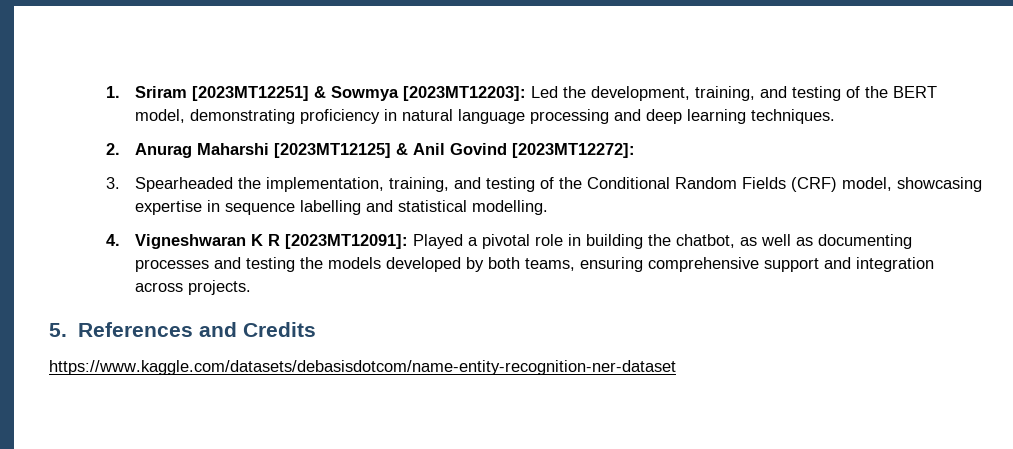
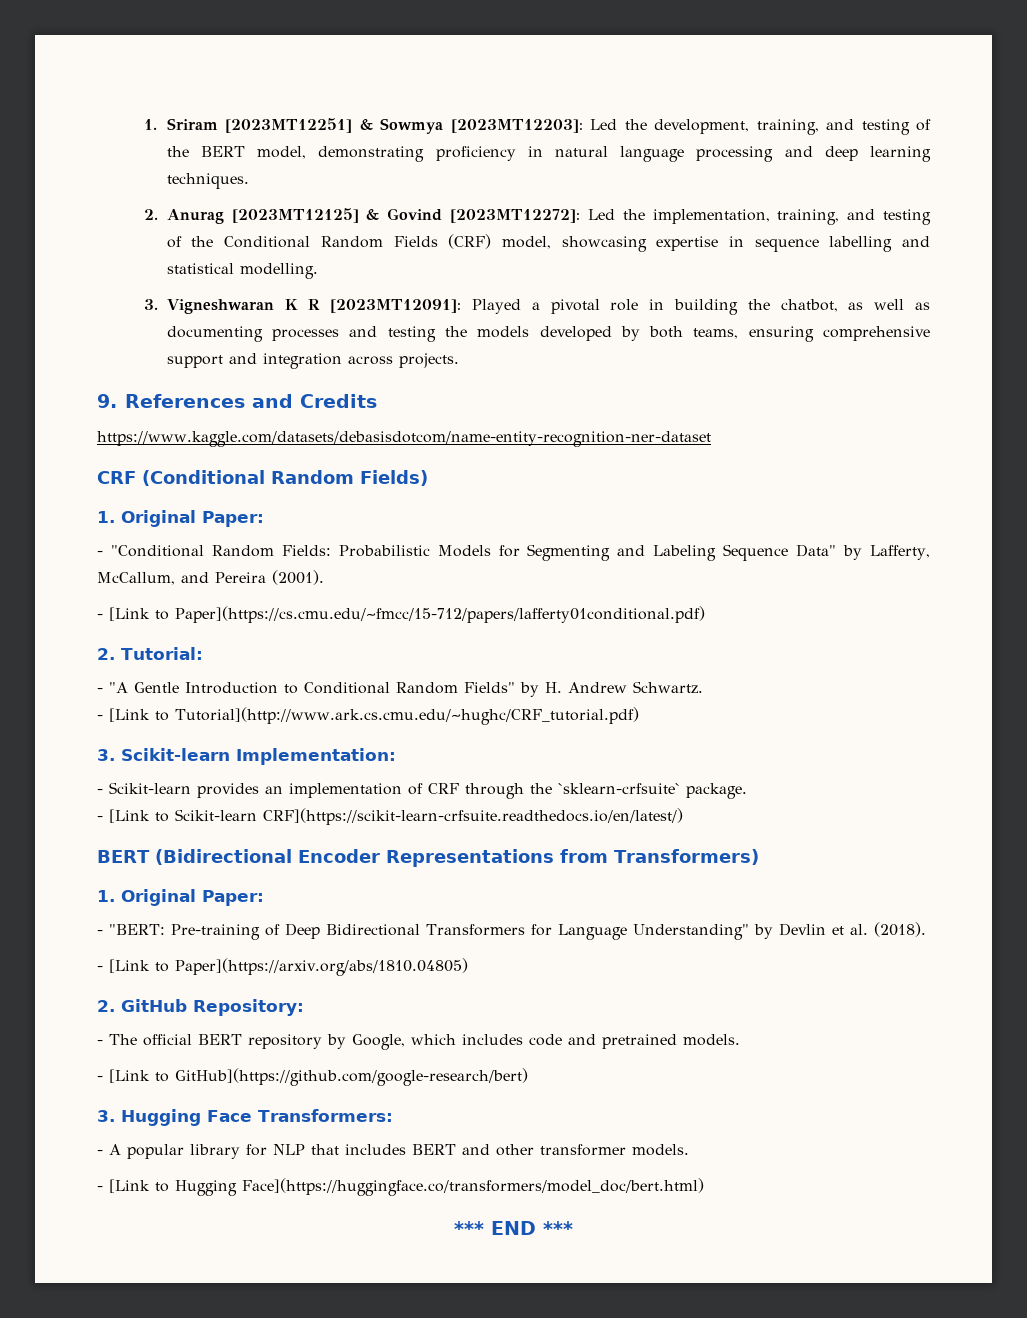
- 2. Anurag Maharshi [2023MT12125] & Anil Govind [2023MT12272]:
- 3. Spearheaded the implementation, training, and testing of the Conditional Random Fields (CRF) model, showcasing expertise in sequence labelling and statistical modelling.
+ 2. Anurag [2023MT12125] & Govind [2023MT12272]: Led the implementation, training, and testing of the Conditional Random Fields (CRF) model, showcasing expertise in sequence labelling and statistical modelling.
- 4. Vigneshwaran K R [2023MT12091]: Played a pivotal role in building the chatbot, as well as documenting processes and testing the models developed by both teams, ensuring comprehensive support and integration across projects.
+ 3. Vigneshwaran K R [2023MT12091]: Played a pivotal role in building the chatbot, as well as documenting processes and testing the models developed by both teams, ensuring comprehensive support and integration across projects.
- 5. References and Credits
+ 9. References and Credits
+ CRF (Conditional Random Fields)
+ 1. Original Paper:
+ - "Conditional Random Fields: Probabilistic Models for Segmenting and Labeling Sequence Data" by Lafferty, McCallum, and Pereira (2001).
+ - [Link to Paper](https://cs.cmu.edu/~fmcc/15-712/papers/lafferty01conditional.pdf)
+ 2. Tutorial:
+ - "A Gentle Introduction to Conditional Random Fields" by H. Andrew Schwartz.
+ - [Link to Tutorial](http://www.ark.cs.cmu.edu/~hughc/CRF_tutorial.pdf)
+ 3. Scikit-learn Implementation:
+ - Scikit-learn provides an implementation of CRF through the `sklearn-crfsuite` package.
+ - [Link to Scikit-learn CRF](https://scikit-learn-crfsuite.readthedocs.io/en/latest/)
+ BERT (Bidirectional Encoder Representations from Transformers)
+ 1. Original Paper:
+ - "BERT: Pre-training of Deep Bidirectional Transformers for Language Understanding" by Devlin et al. (2018).
+ - [Link to Paper](https://arxiv.org/abs/1810.04805)
+ 2. GitHub Repository:
+ - The official BERT repository by Google, which includes code and pretrained models.
+ - [Link to GitHub](https://github.com/google-research/bert)
+ 3. Hugging Face Transformers:
+ - A popular library for NLP that includes BERT and other transformer models.
+ - [Link to Hugging Face](https://huggingface.co/transformers/model_doc/bert.html)
+ *** END ***

